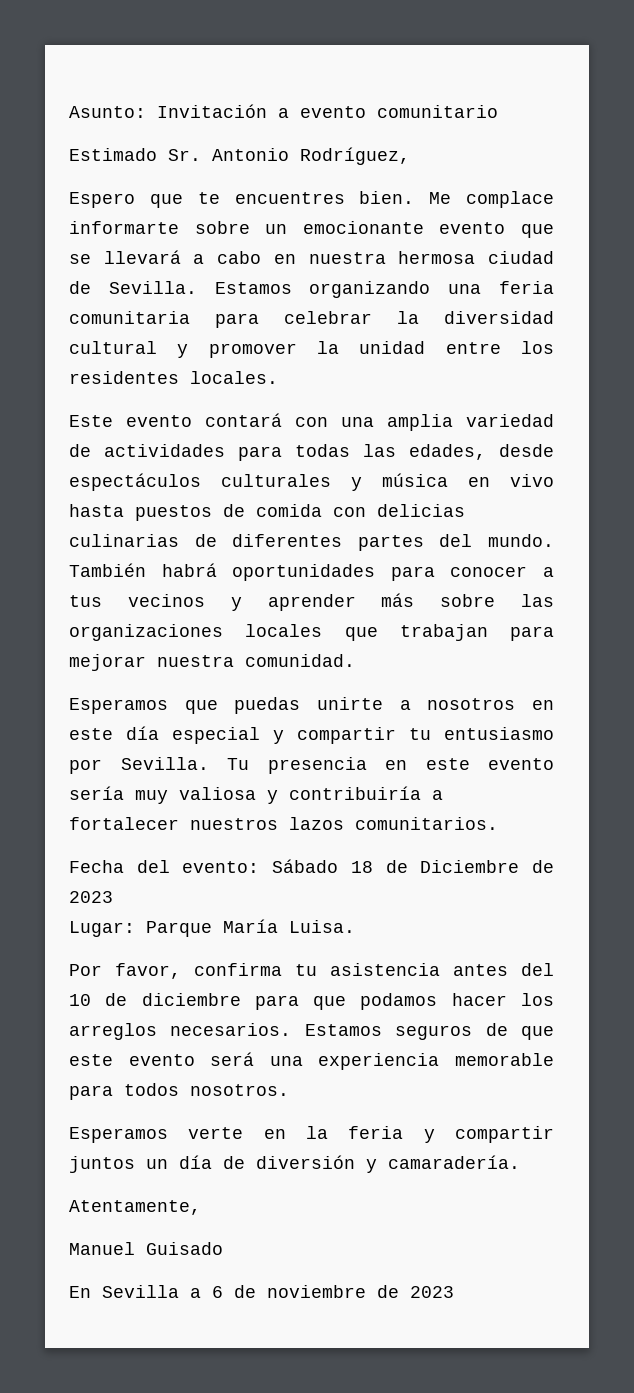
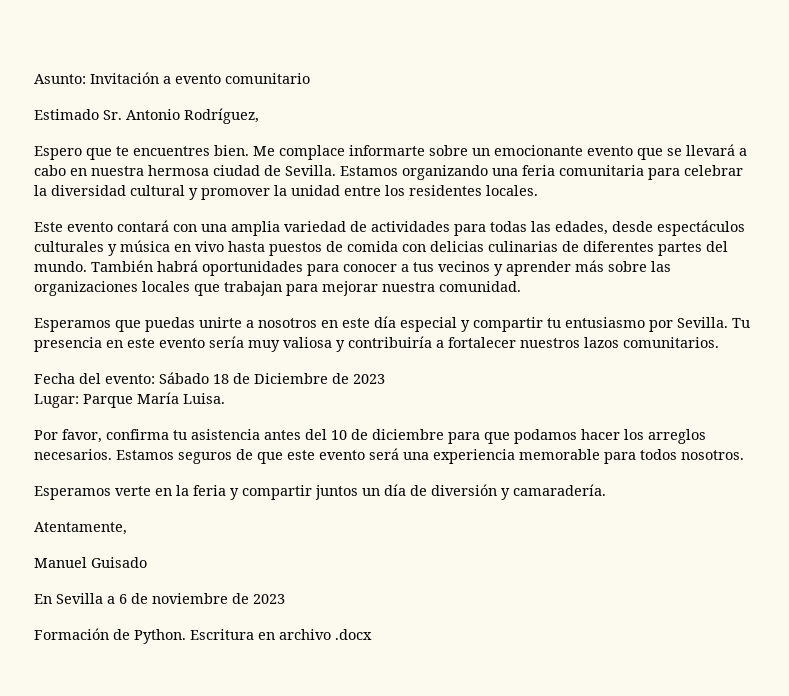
+ Formación de Python. Escritura en archivo .docx

